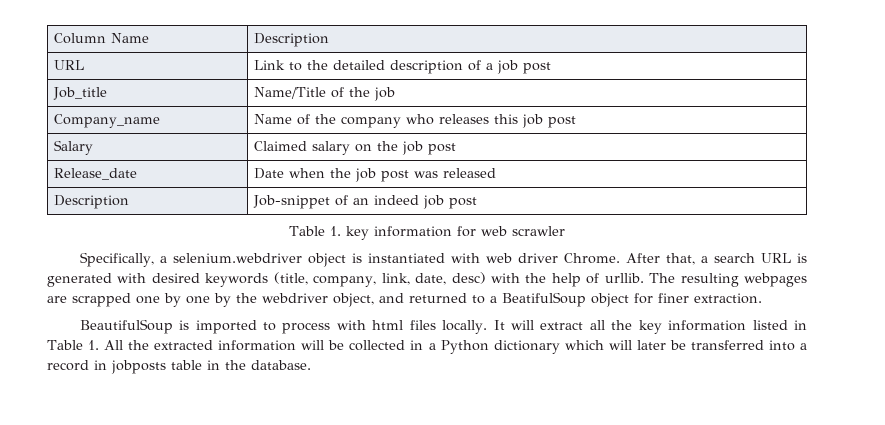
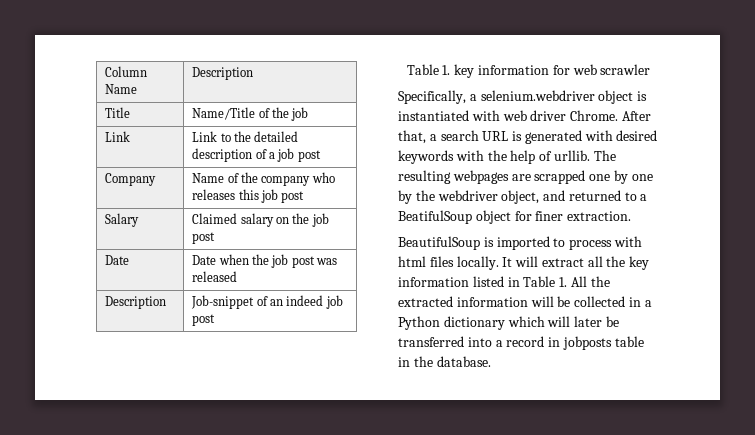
- URL | Link to the detailed description of a job post
+ Title | Name/Title of the job
+ Link | Link to the detailed description of a job post
- Job_title | Name/Title of the job
- Company_name | Name of the company who releases this job post
+ Company | Name of the company who releases this job post
- Release_date | Date when the job post was released
+ Date | Date when the job post was released
- After that, a search URL is generated with desired keywords (title, company, link, date, desc) with the help of urllib.
+ After that, a search URL is generated with desired keywords with the help of urllib.

